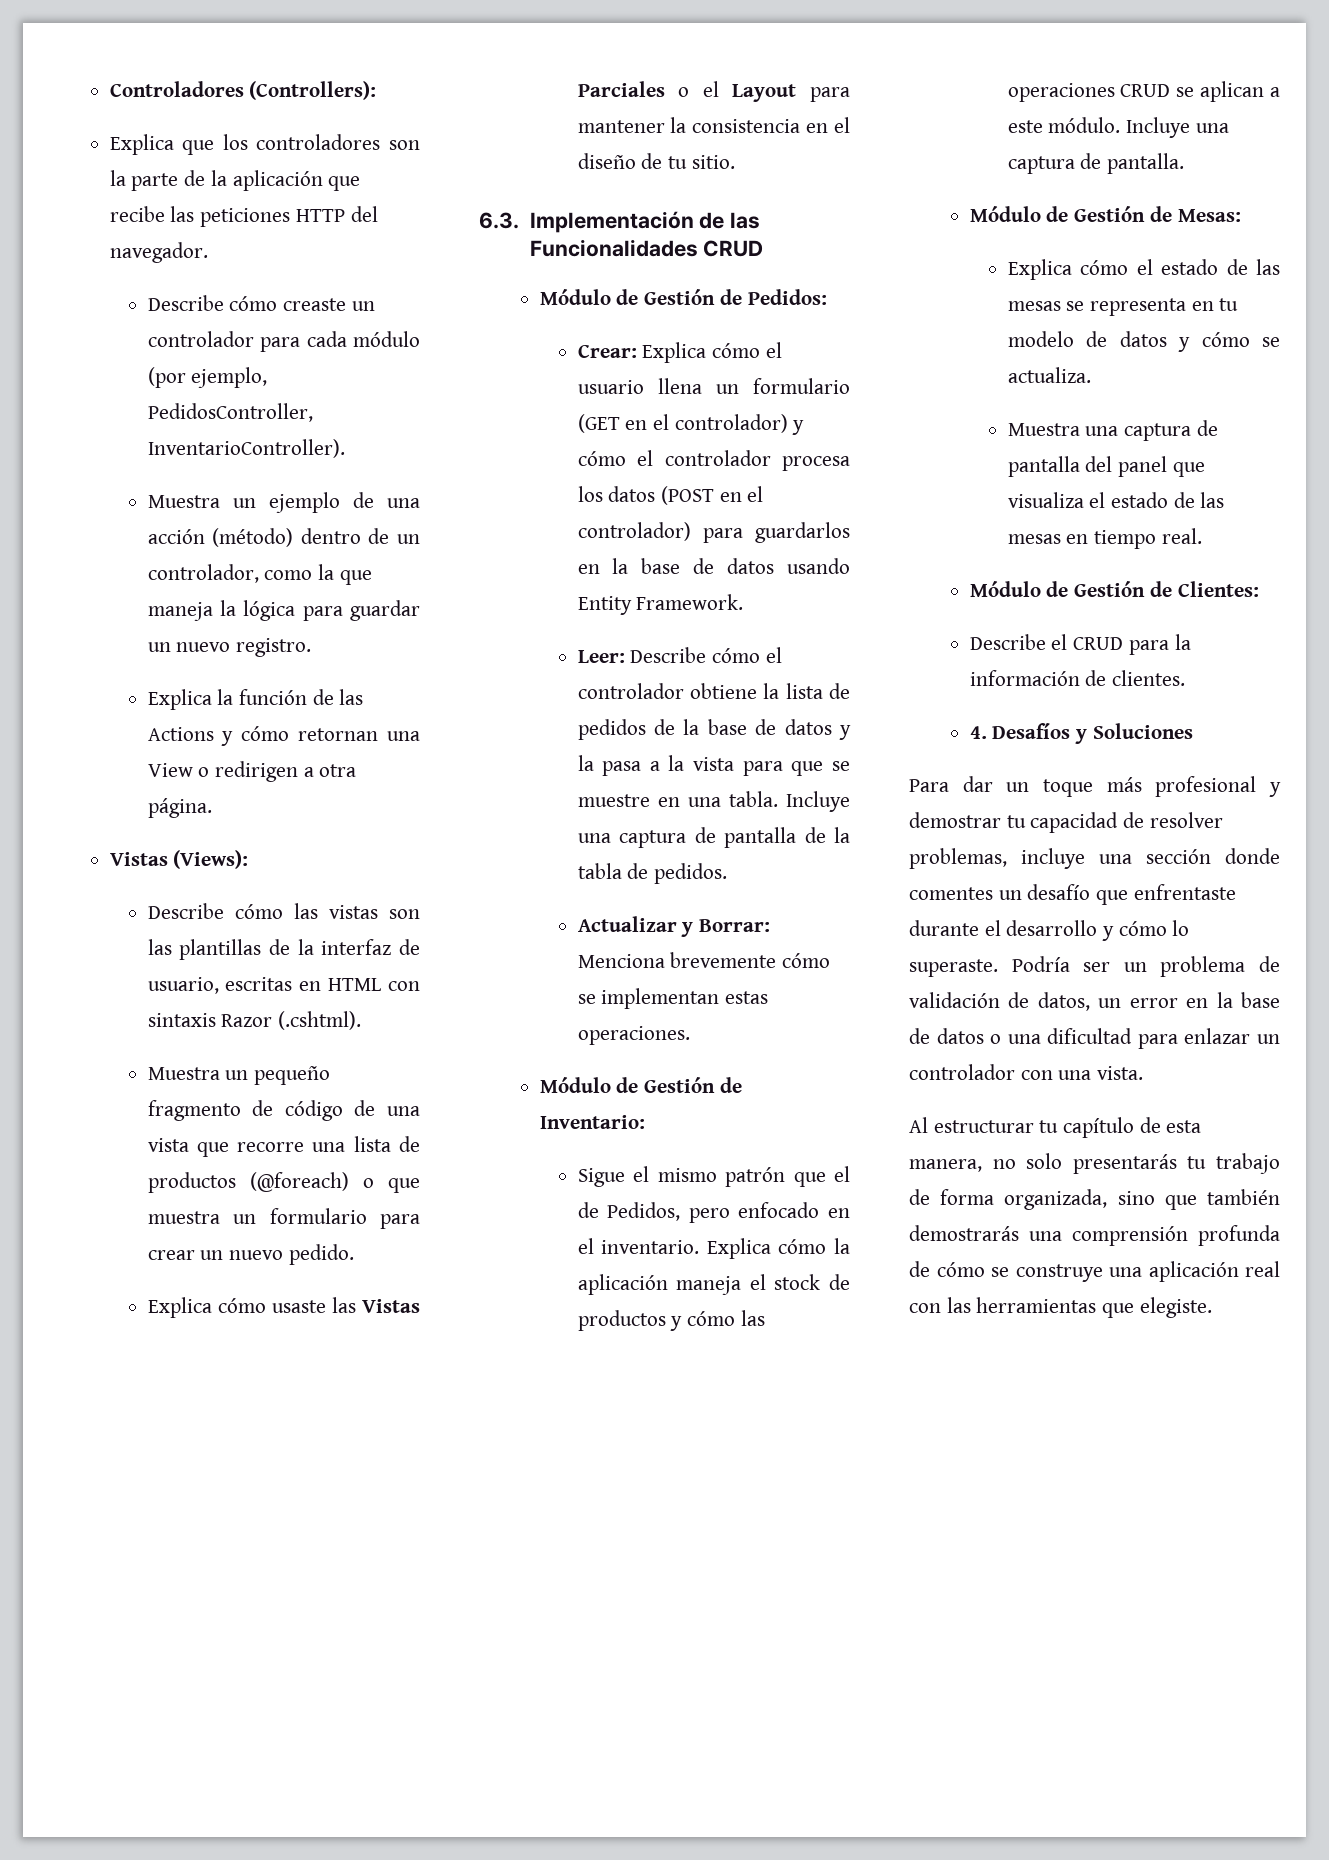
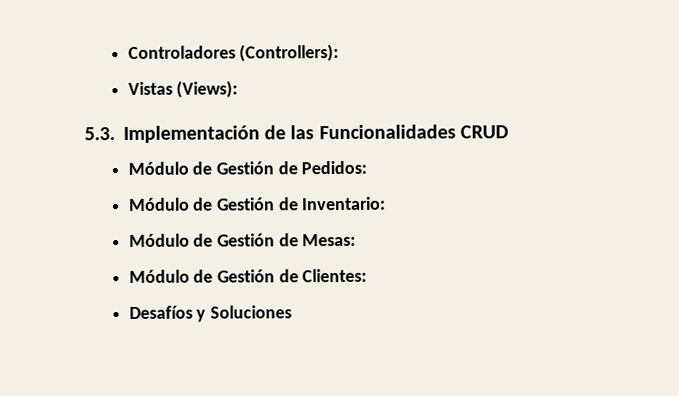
- Explica que los controladores son la parte de la aplicación que recibe las peticiones HTTP del navegador.
- Describe cómo creaste un controlador para cada módulo (por ejemplo, PedidosController, InventarioController).
- Muestra un ejemplo de una acción (método) dentro de un controlador, como la que maneja la lógica para guardar un nuevo registro.
- Explica la función de las Actions y cómo retornan una View o redirigen a otra página.
  Vistas (Views):
- Describe cómo las vistas son las plantillas de la interfaz de usuario, escritas en HTML con sintaxis Razor (.cshtml).
- Muestra un pequeño fragmento de código de una vista que recorre una lista de productos (@foreach) o que muestra un formulario para crear un nuevo pedido.
- Explica cómo usaste las Vistas Parciales o el Layout para mantener la consistencia en el diseño de tu sitio.
- 6.3. Implementación de las Funcionalidades CRUD
+ 5.3. Implementación de las Funcionalidades CRUD
- Crear: Explica cómo el usuario llena un formulario (GET en el controlador) y cómo el controlador procesa los datos (POST en el controlador) para guardarlos en la base de datos usando Entity Framework.
- Leer: Describe cómo el controlador obtiene la lista de pedidos de la base de datos y la pasa a la vista para que se muestre en una tabla. Incluye una captura de pantalla de la tabla de pedidos.
- Actualizar y Borrar: Menciona brevemente cómo se implementan estas operaciones.
- Sigue el mismo patrón que el de Pedidos, pero enfocado en el inventario. Explica cómo la aplicación maneja el stock de productos y cómo las operaciones CRUD se aplican a este módulo. Incluye una captura de pantalla.
- Explica cómo el estado de las mesas se representa en tu modelo de datos y cómo se actualiza.
- Muestra una captura de pantalla del panel que visualiza el estado de las mesas en tiempo real.
- Describe el CRUD para la información de clientes.
- 4. Desafíos y Soluciones
- Para dar un toque más profesional y demostrar tu capacidad de resolver problemas, incluye una sección donde comentes un desafío que enfrentaste durante el desarrollo y cómo lo superaste. Podría ser un problema de validación de datos, un error en la base de datos o una dificultad para enlazar un controlador con una vista.
- Al estructurar tu capítulo de esta manera, no solo presentarás tu trabajo de forma organizada, sino que también demostrarás una comprensión profunda de cómo se construye una aplicación real con las herramientas que elegiste.
+ Desafíos y Soluciones

